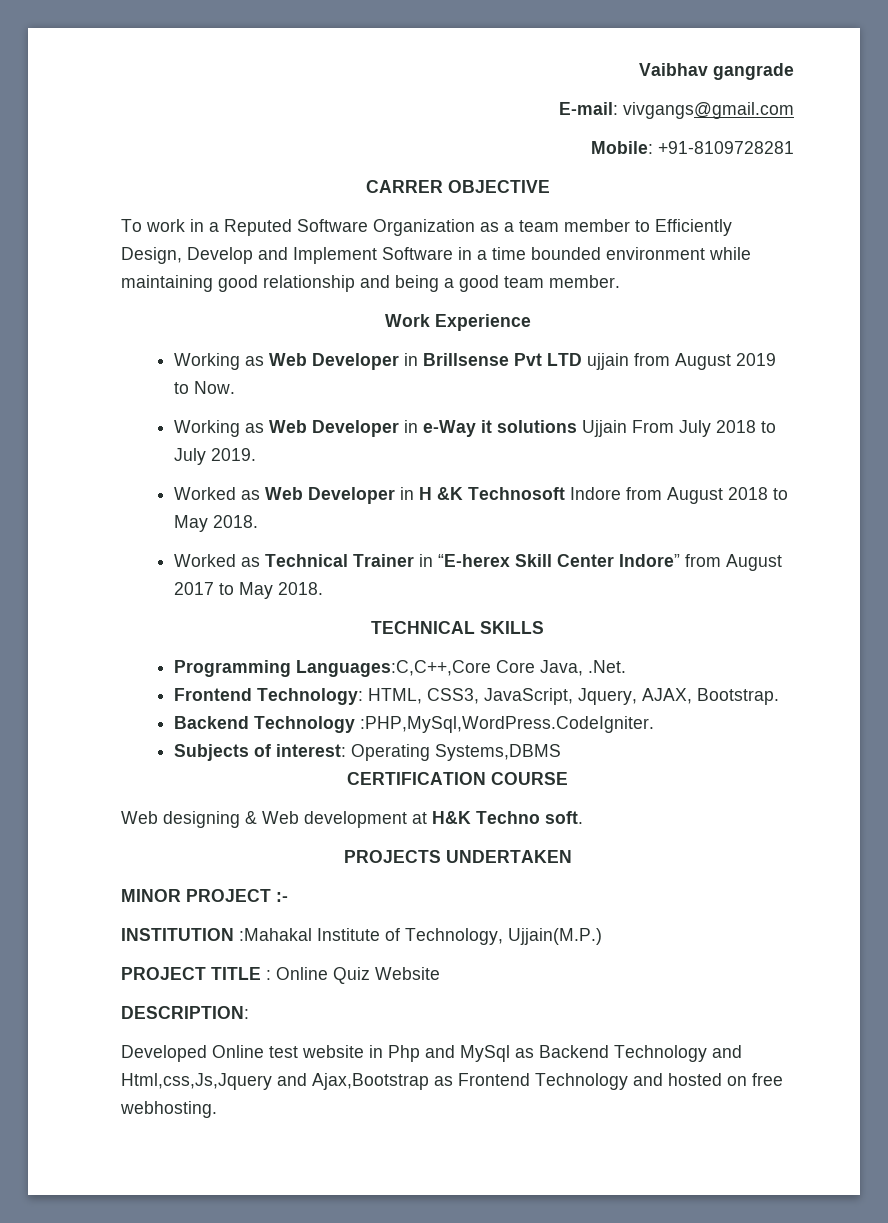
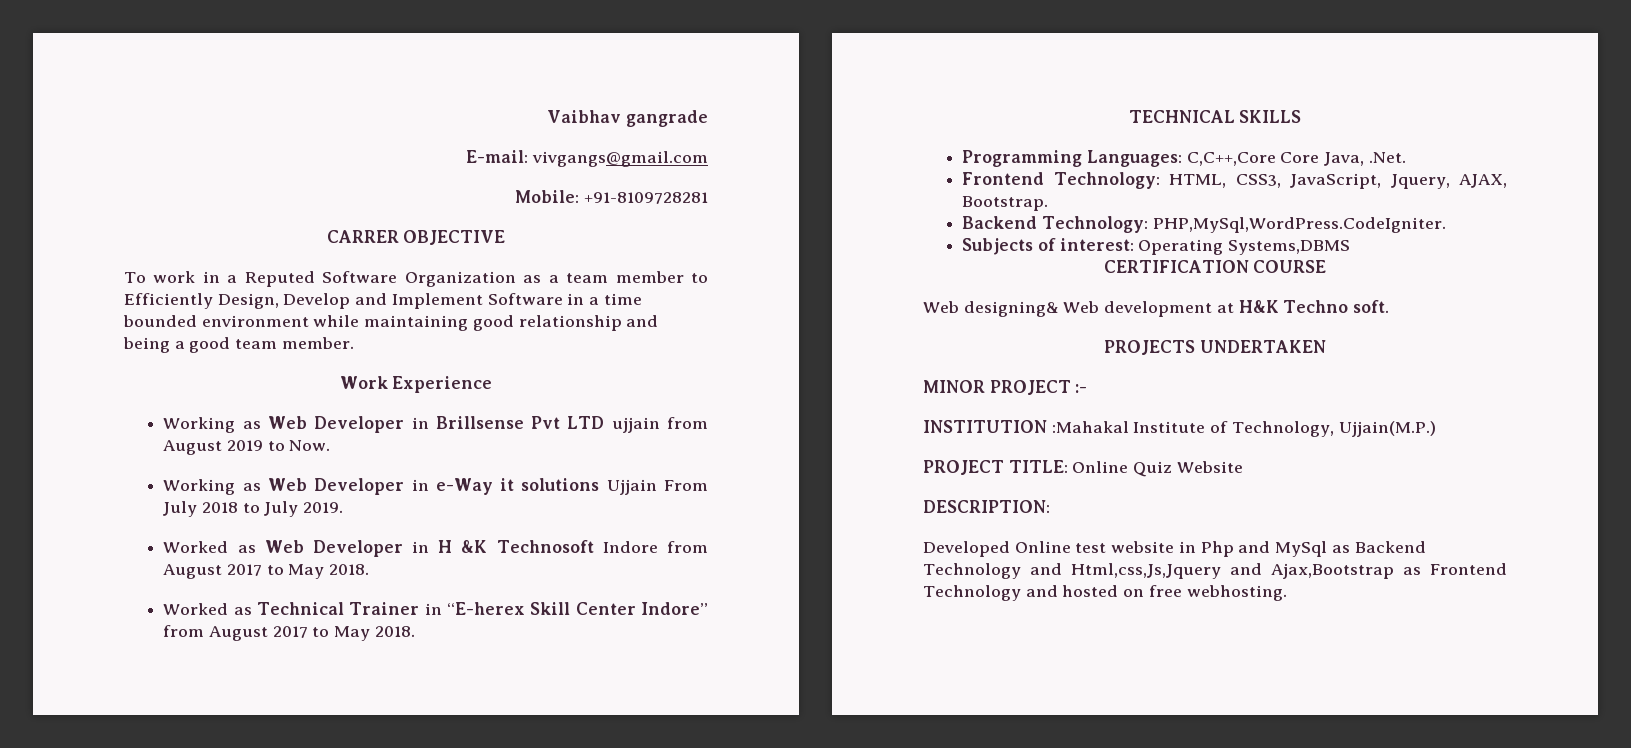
- Worked as Web Developer in H &K Technosoft Indore from August 2018 to May 2018.
+ Worked as Web Developer in H &K Technosoft Indore from August 2017 to May 2018.
- Programming Languages:C,C++,Core Core Java, .Net.
+ Programming Languages: C,C++,Core Core Java, .Net.
- Backend Technology :PHP,MySql,WordPress.CodeIgniter.
+ Backend Technology: PHP,MySql,WordPress.CodeIgniter.
- Web designing & Web development at H&K Techno soft.
+ Web designing& Web development at H&K Techno soft.
- PROJECT TITLE : Online Quiz Website
+ PROJECT TITLE: Online Quiz Website

